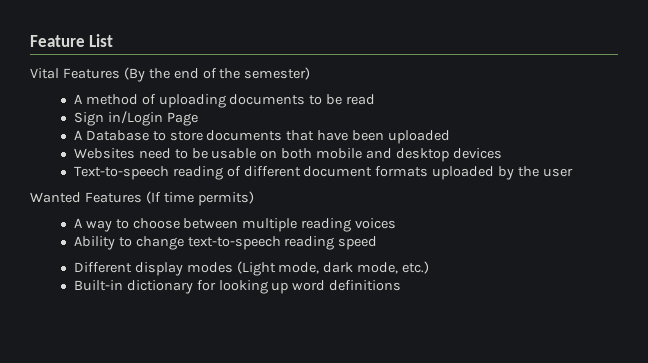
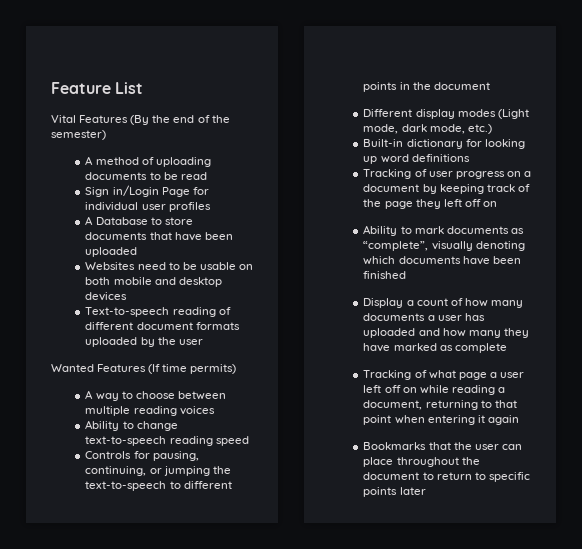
- Sign in/Login Page
+ Sign in/Login Page for individual user profiles
+ Controls for pausing, continuing, or jumping the text-to-speech to different points in the document
+ Tracking of user progress on a document by keeping track of the page they left off on
+ Ability to mark documents as “complete”, visually denoting which documents have been finished
+ Display a count of how many documents a user has uploaded and how many they have marked as complete
+ Tracking of what page a user left off on while reading a document, returning to that point when entering it again
+ Bookmarks that the user can place throughout the document to return to specific points later

